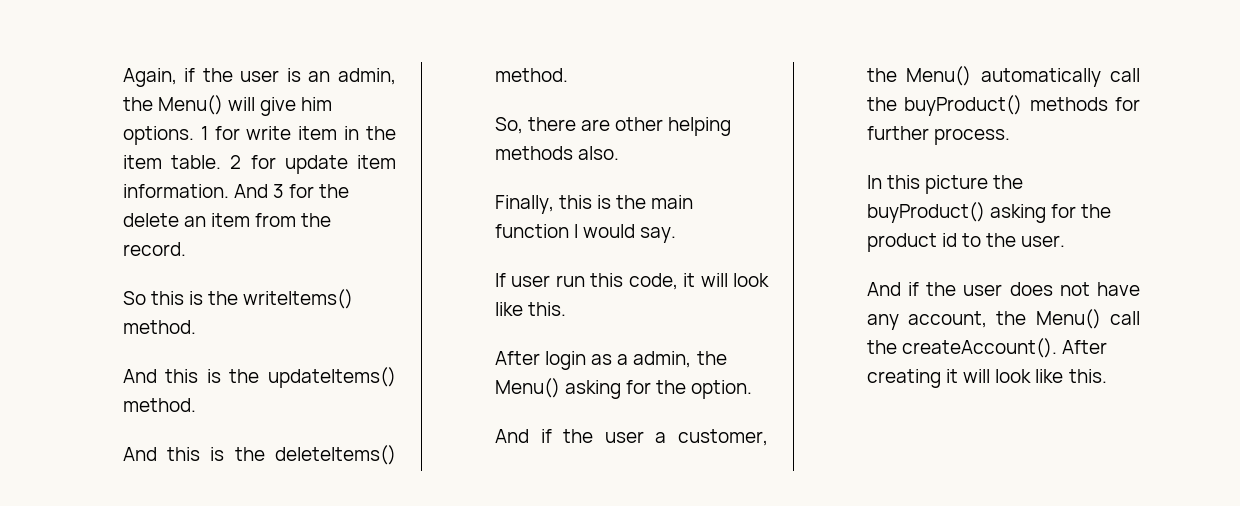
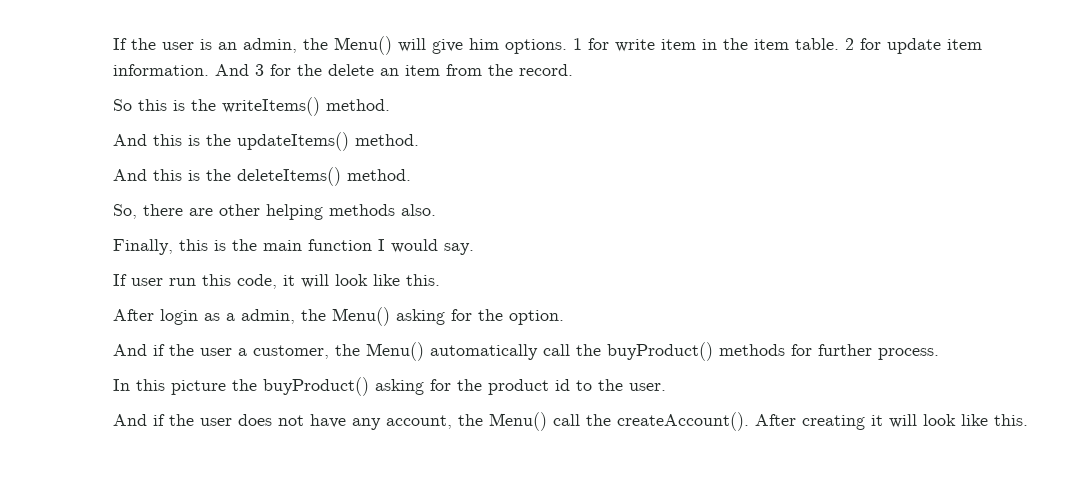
- Again, if the user is an admin, the Menu() will give him options.
+ If the user is an admin, the Menu() will give him options.

